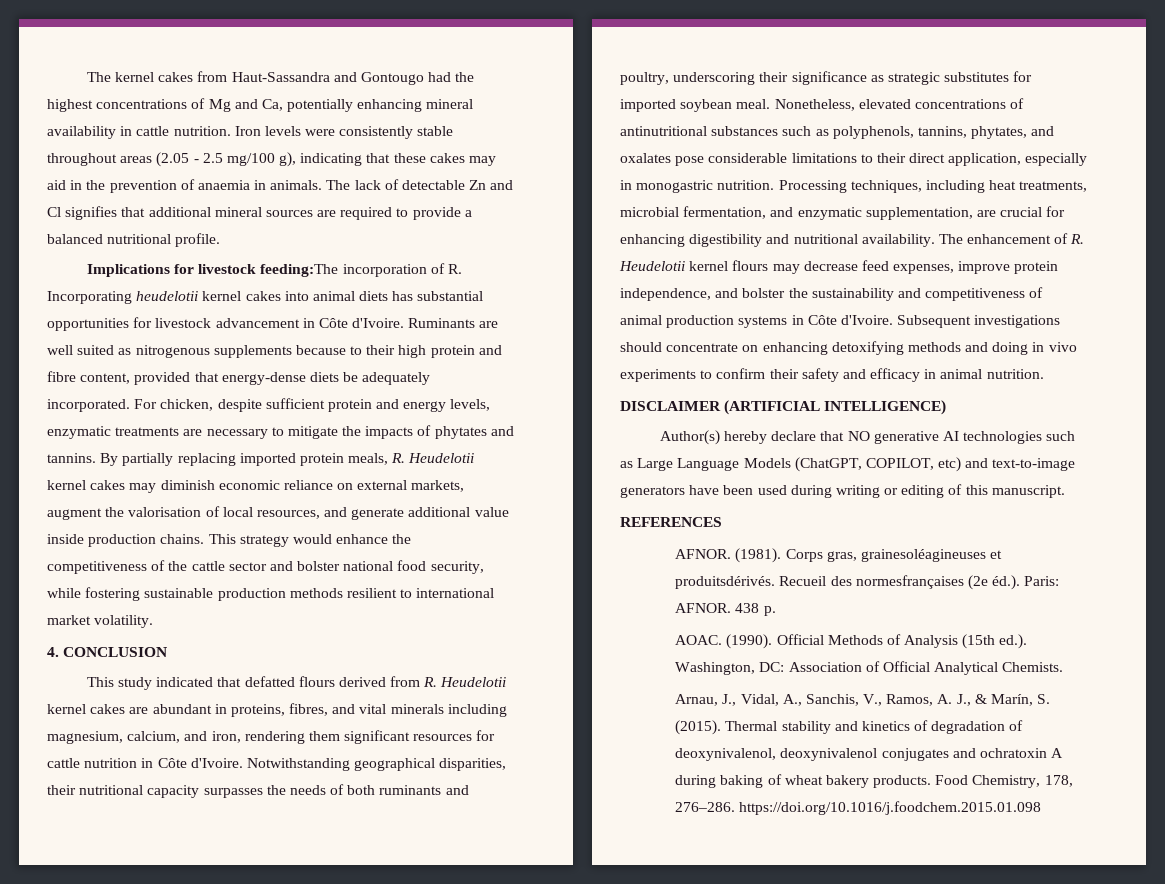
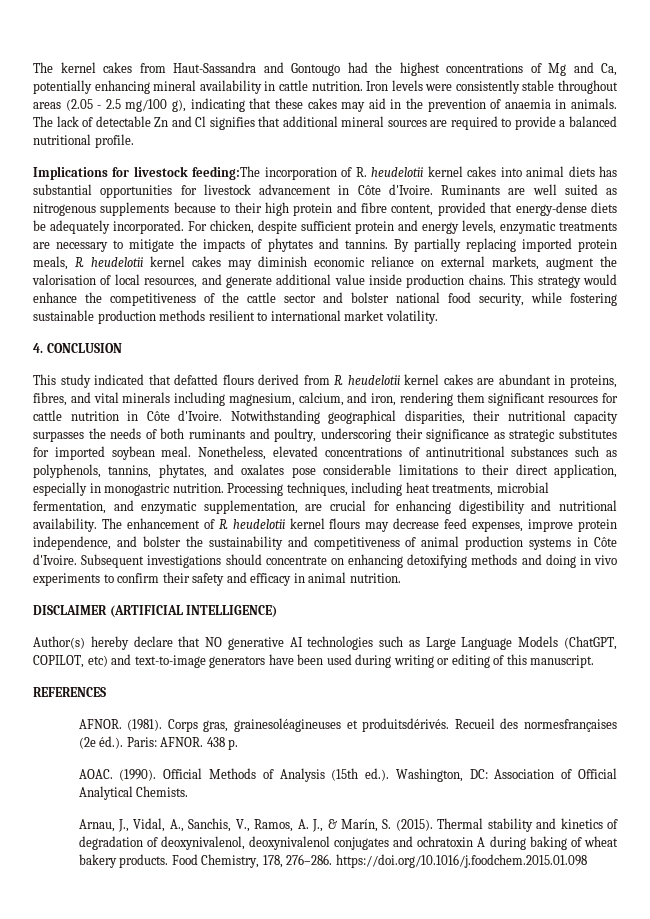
- Implications for livestock feeding:The incorporation of R. Incorporating heudelotii kernel cakes into animal diets has substantial opportunities for livestock advancement in Côte d'Ivoire.
+ Implications for livestock feeding:The incorporation of R. heudelotii kernel cakes into animal diets has substantial opportunities for livestock advancement in Côte d'Ivoire.
- By partially replacing imported protein meals, R. Heudelotii kernel cakes may diminish economic reliance on external markets, augment the valorisation of local resources, and generate additional value inside production chains.
+ By partially replacing imported protein meals, R. heudelotii kernel cakes may diminish economic reliance on external markets, augment the valorisation of local resources, and generate additional value inside production chains.
- This study indicated that defatted flours derived from R. Heudelotii kernel cakes are abundant in proteins, fibres, and vital minerals including magnesium, calcium, and iron, rendering them significant resources for cattle nutrition in Côte d'Ivoire.
+ This study indicated that defatted flours derived from R. heudelotii kernel cakes are abundant in proteins, fibres, and vital minerals including magnesium, calcium, and iron, rendering them significant resources for cattle nutrition in Côte d'Ivoire.
- The enhancement of R. Heudelotii kernel flours may decrease feed expenses, improve protein independence, and bolster the sustainability and competitiveness of animal production systems in Côte d'Ivoire.
+ The enhancement of R. heudelotii kernel flours may decrease feed expenses, improve protein independence, and bolster the sustainability and competitiveness of animal production systems in Côte d'Ivoire.

